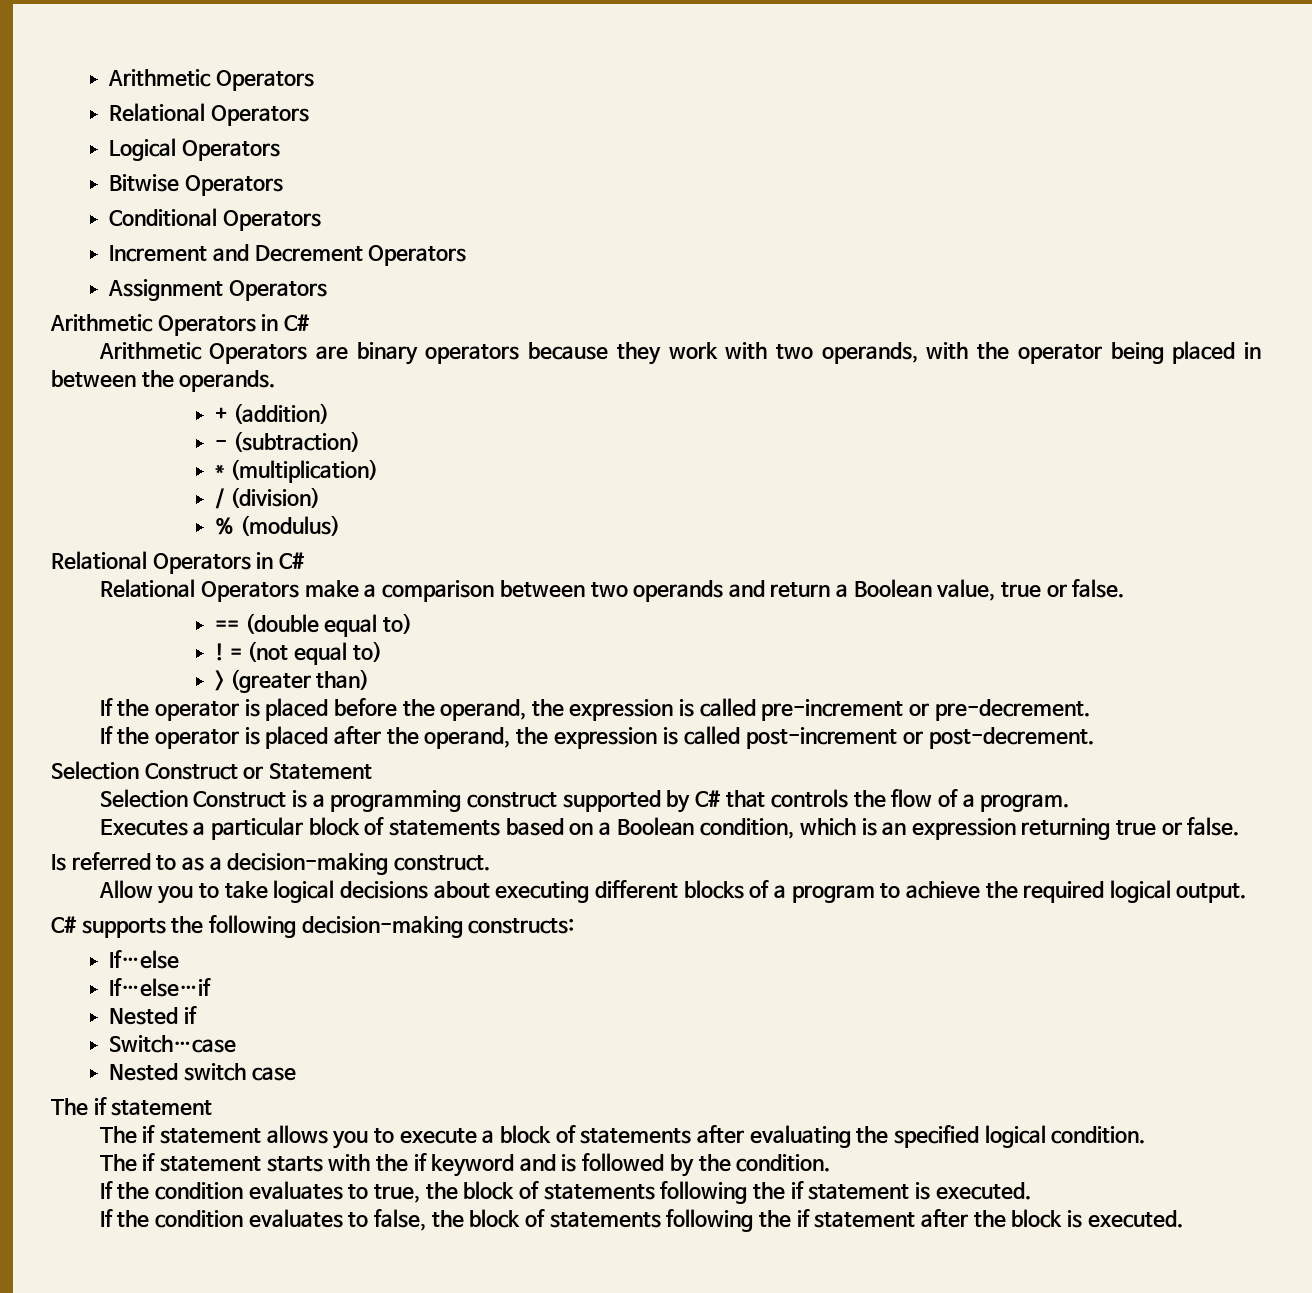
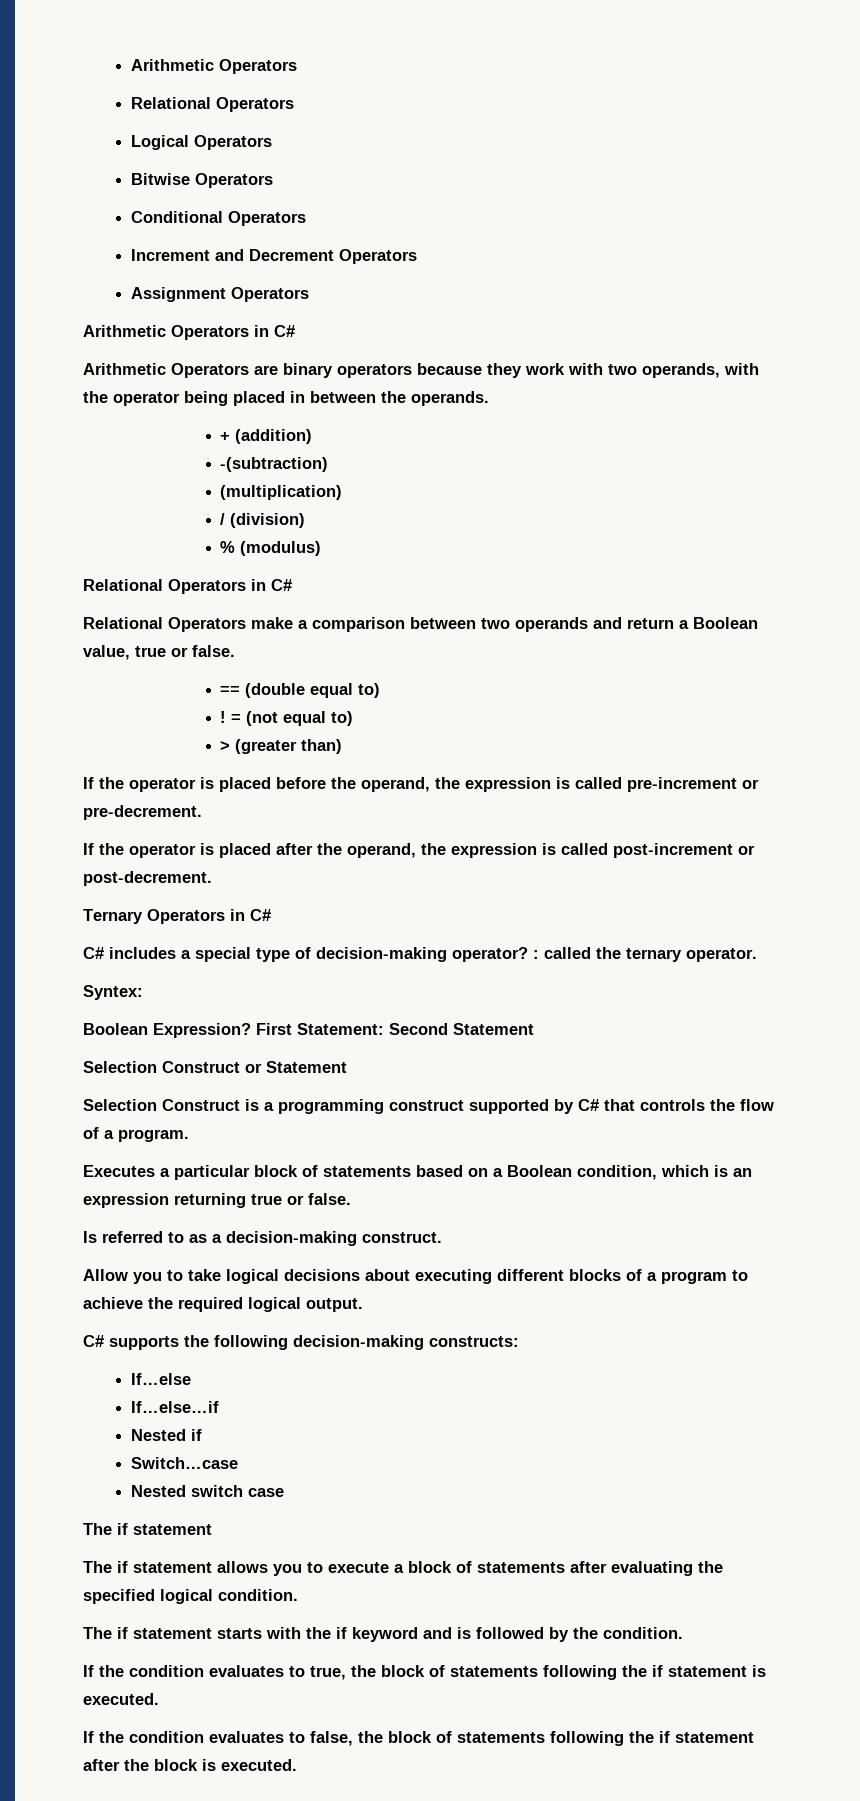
- - (subtraction)
- * (multiplication)
+ -(subtraction)
+ (multiplication)
+ Ternary Operators in C#
+ C# includes a special type of decision-making operator? : called the ternary operator.
+ Syntex:
+ Boolean Expression? First Statement: Second Statement

